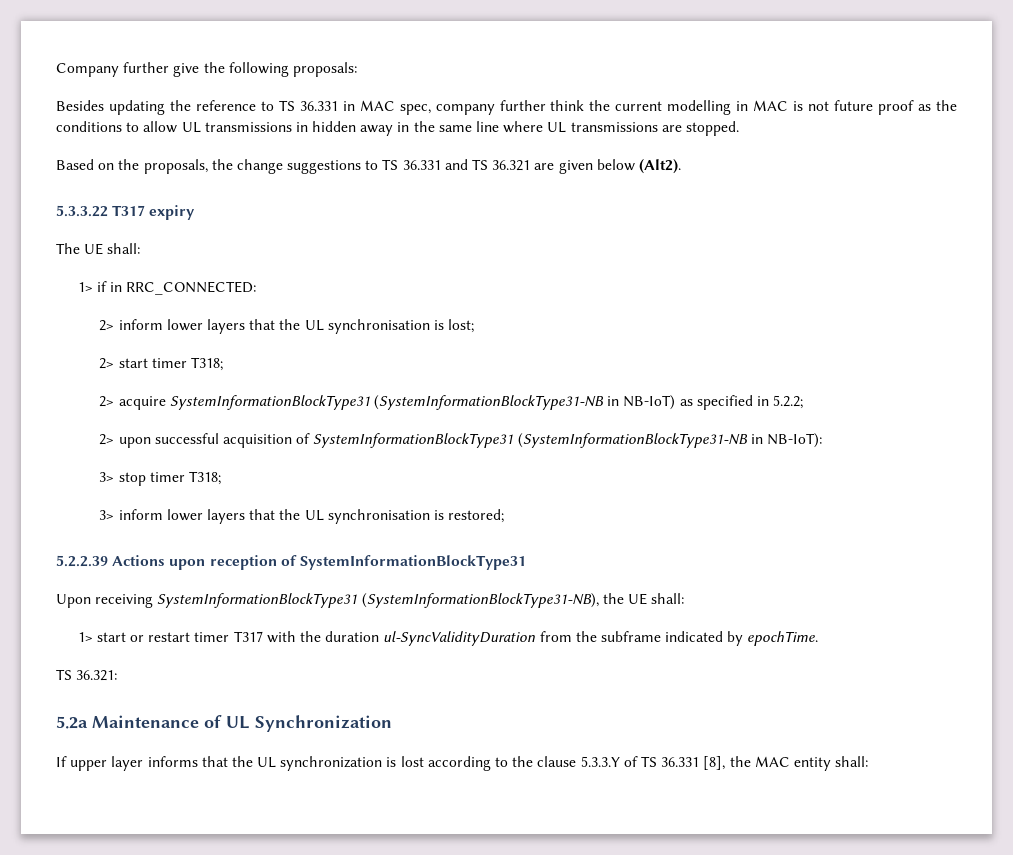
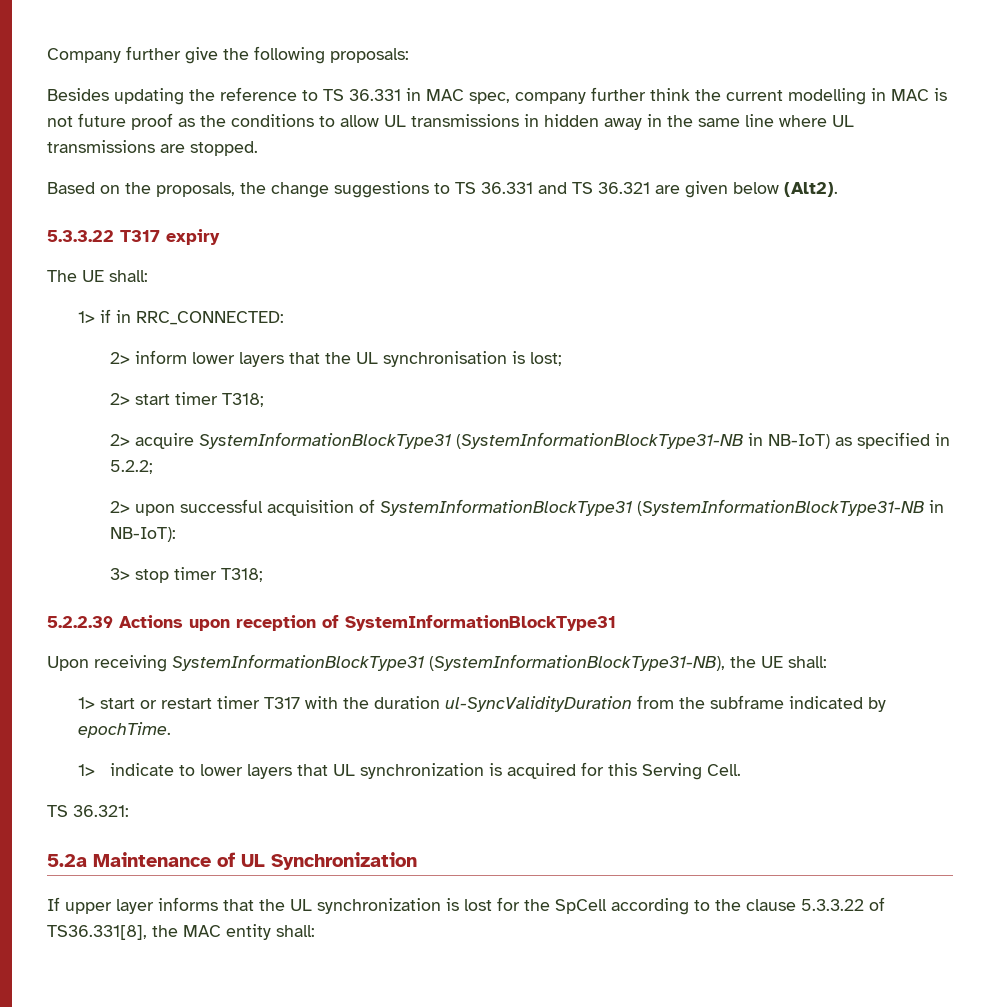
- 3> inform lower layers that the UL synchronisation is restored;
+ 1> indicate to lower layers that UL synchronization is acquired for this Serving Cell.
- If upper layer informs that the UL synchronization is lost according to the clause 5.3.3.Y of TS 36.331 [8], the MAC entity shall:
+ If upper layer informs that the UL synchronization is lost for the SpCell according to the clause 5.3.3.22 of TS36.331[8], the MAC entity shall:

